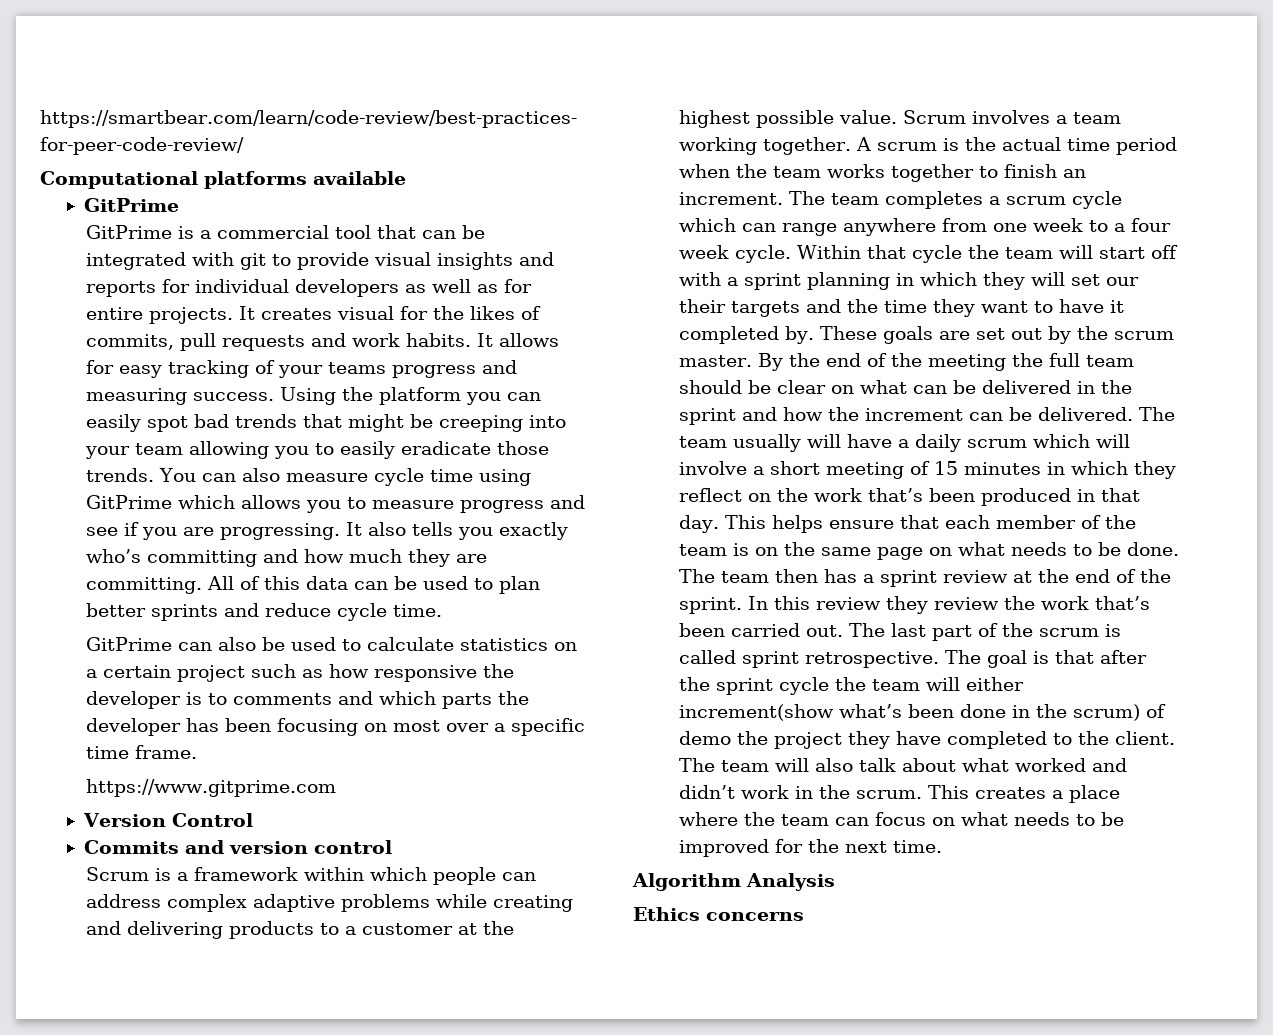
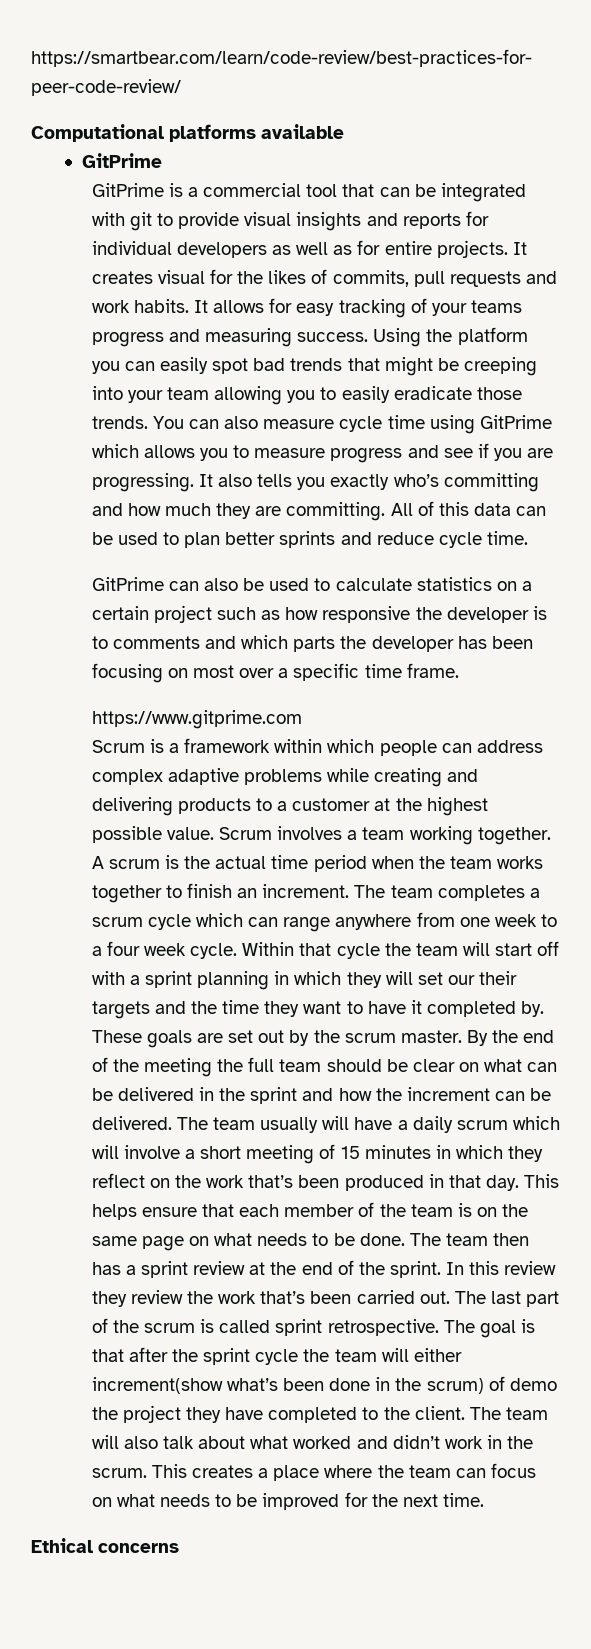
- Version Control
- Commits and version control
- Algorithm Analysis
- Ethics concerns
+ Ethical concerns

